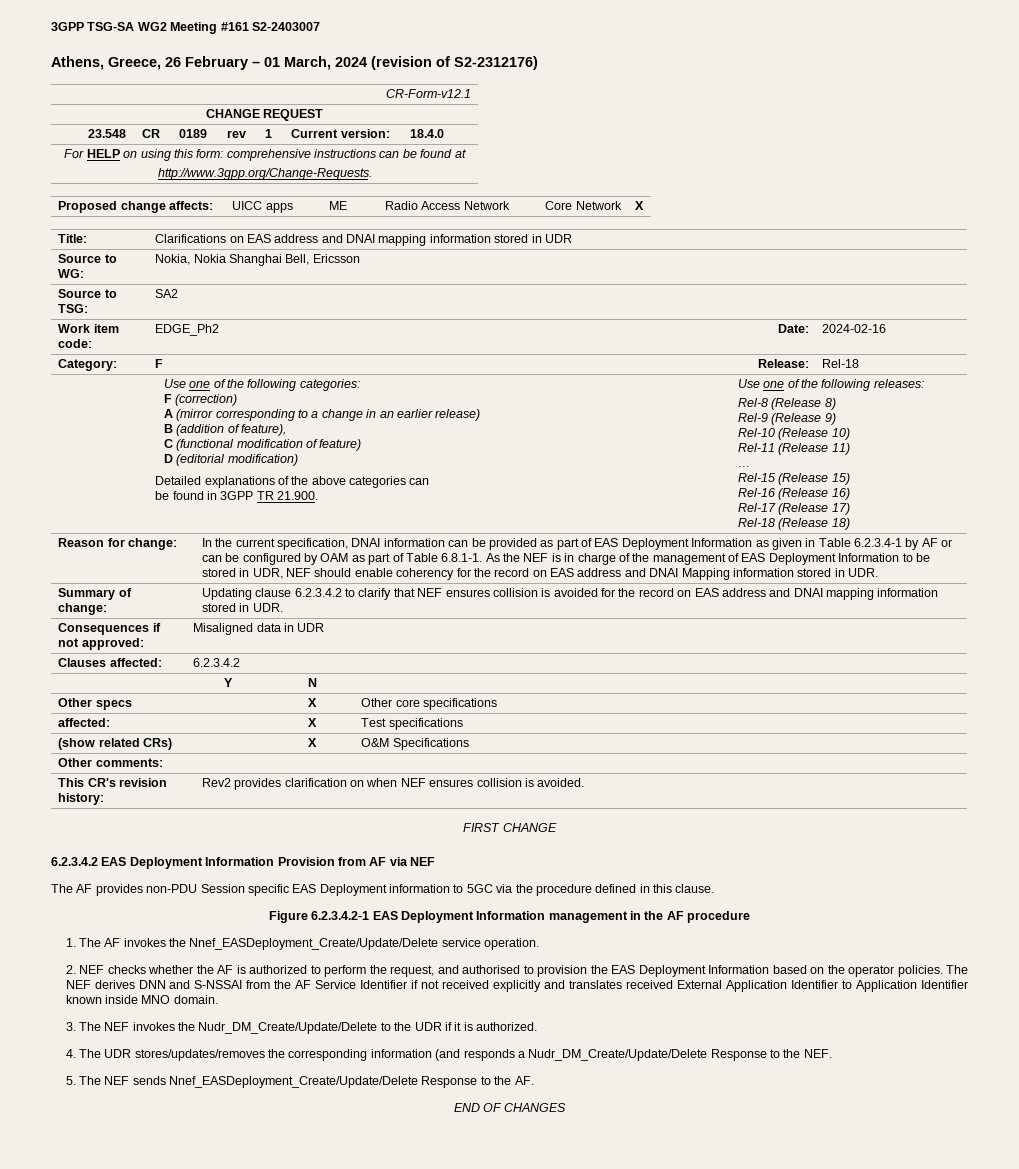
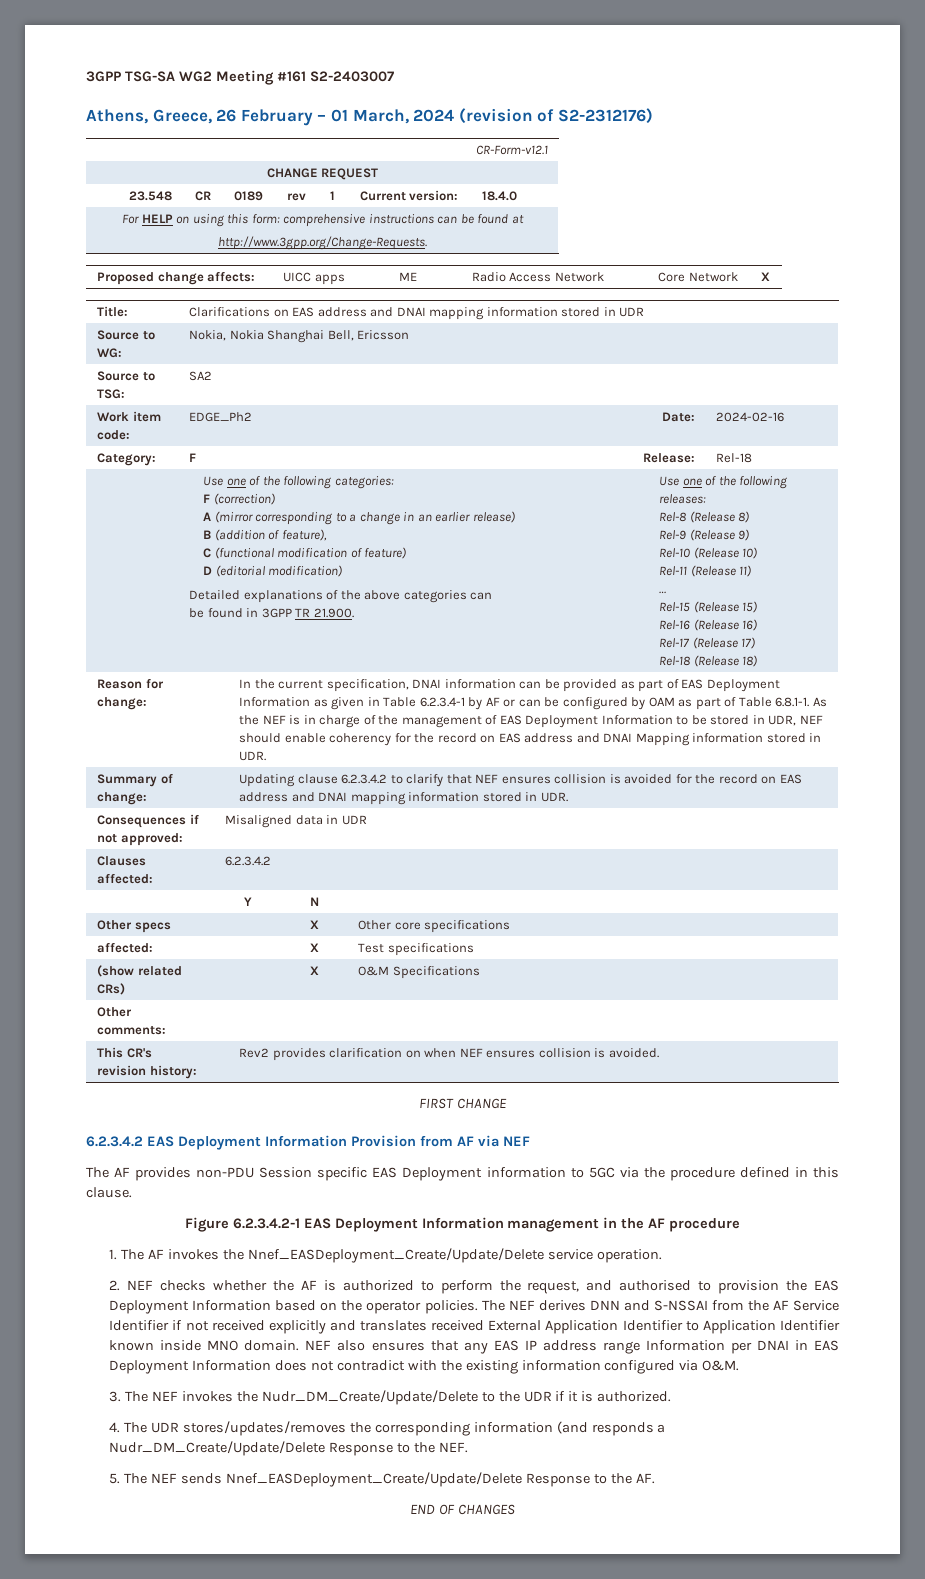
+ NEF also ensures that any EAS IP address range Information per DNAI in EAS Deployment Information does not contradict with the existing information configured via O&M.

